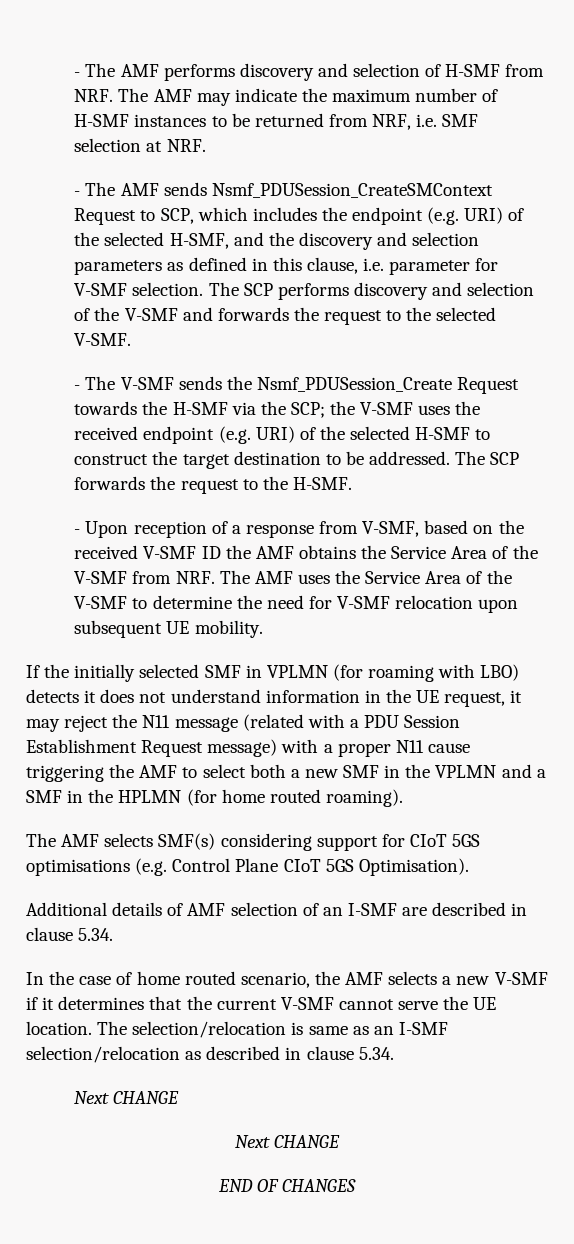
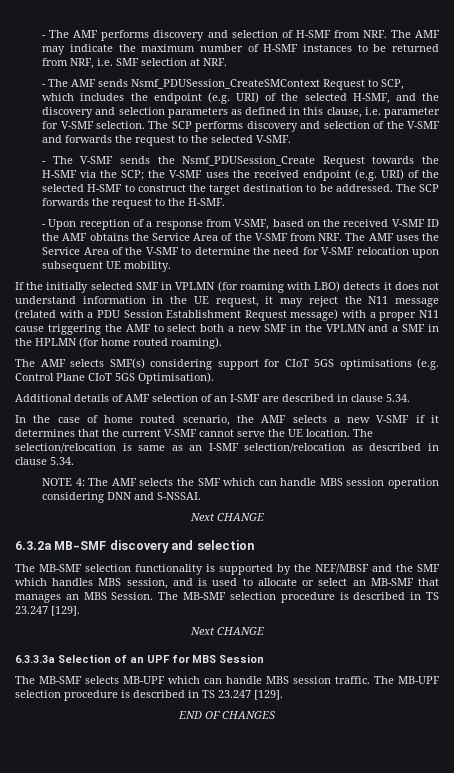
  The selection/relocation is same as an I-SMF selection/relocation as described in clause 5.34.
+ NOTE 4: The AMF selects the SMF which can handle MBS session operation considering DNN and S-NSSAI.
  Next CHANGE
+ 6.3.2a MB-SMF discovery and selection
+ The MB-SMF selection functionality is supported by the NEF/MBSF and the SMF which handles MBS session, and is used to allocate or select an MB-SMF that manages an MBS Session. The MB-SMF selection procedure is described in TS 23.247 [129].
  Next CHANGE
+ 6.3.3.3a Selection of an UPF for MBS Session
+ The MB-SMF selects MB-UPF which can handle MBS session traffic. The MB-UPF selection procedure is described in TS 23.247 [129].

